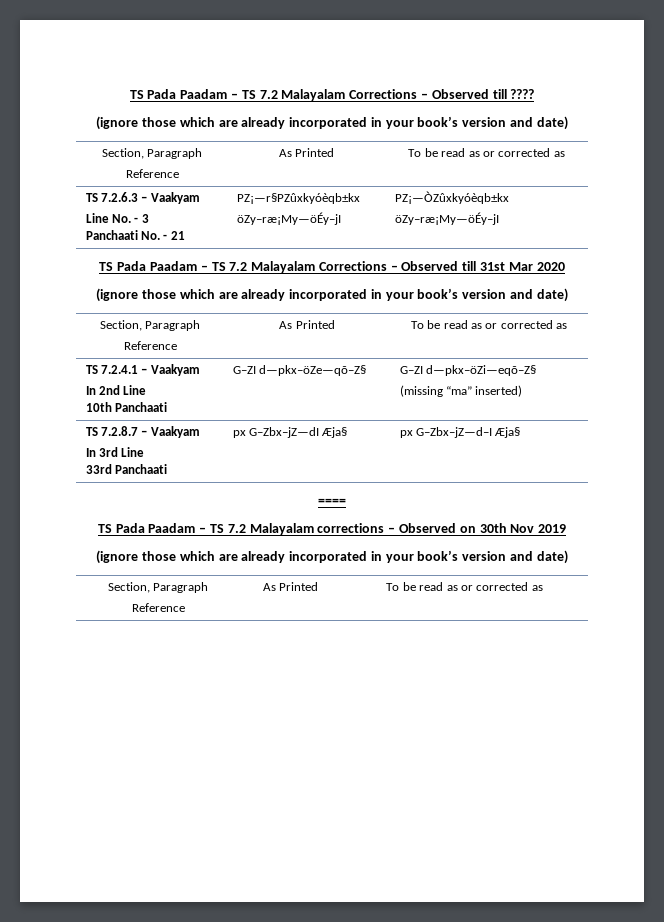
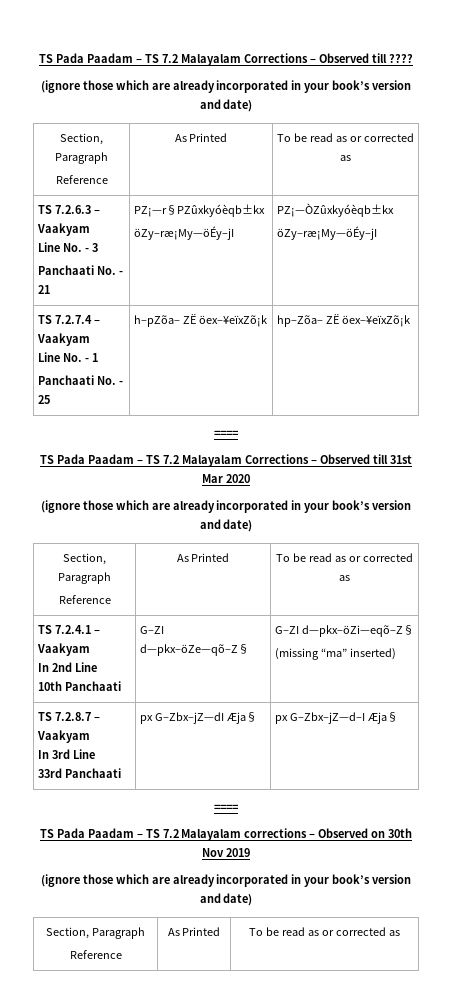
+ TS 7.2.7.4 – Vaakyam
+ Line No. - 1
+ Panchaati No. - 25 | h–pZõa– ZË öex–¥eïxZõ¡k | hp–Zõa– ZË öex–¥eïxZõ¡k
+ ====

